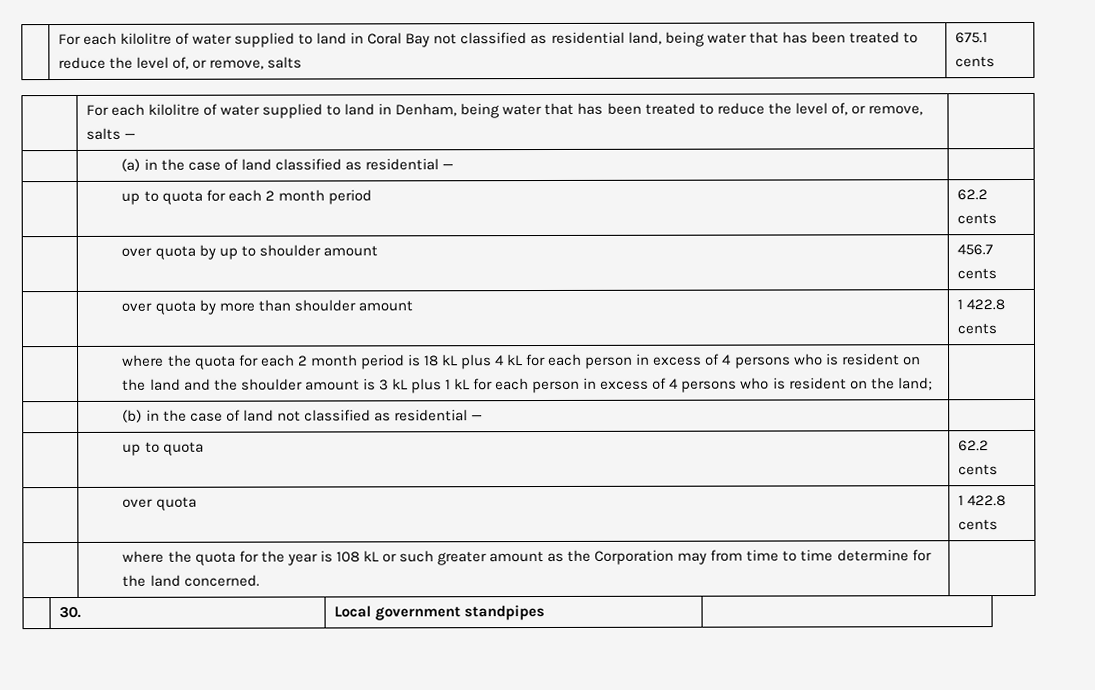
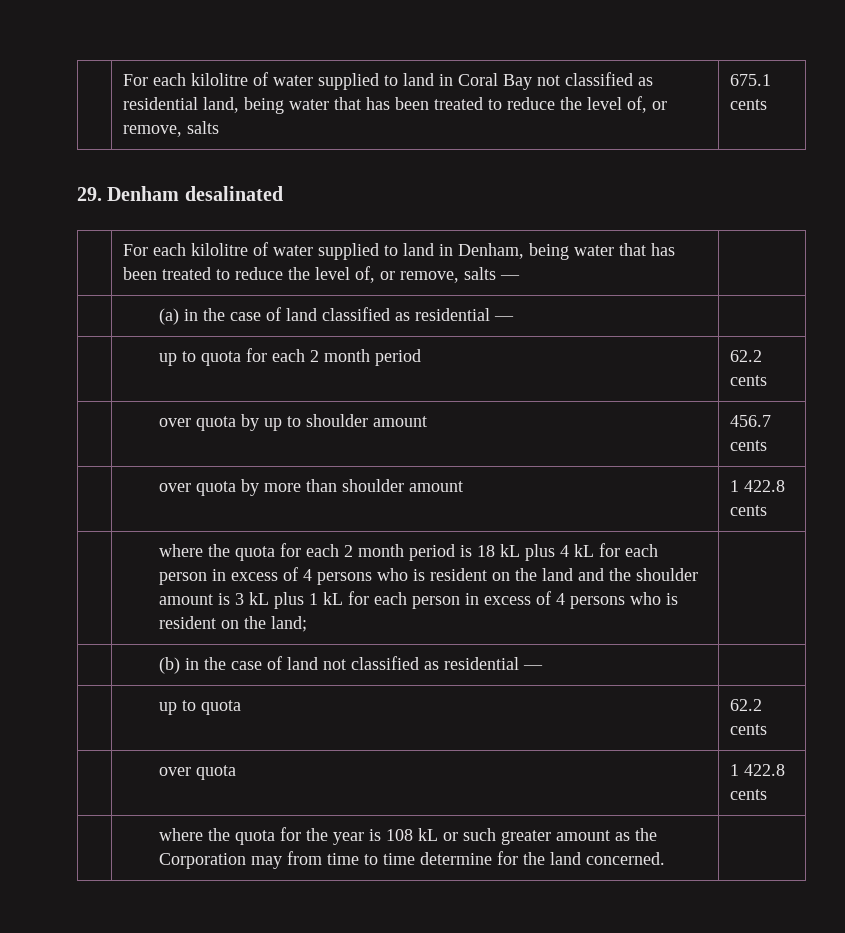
+ 29. Denham desalinated
- | 30. | Local government standpipes |

